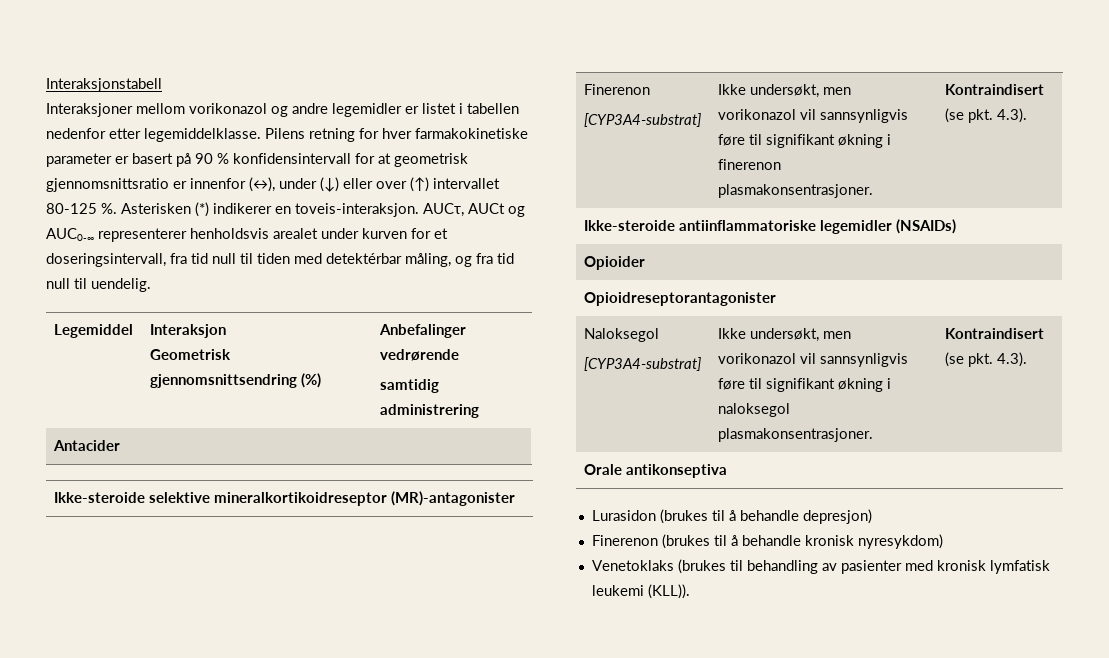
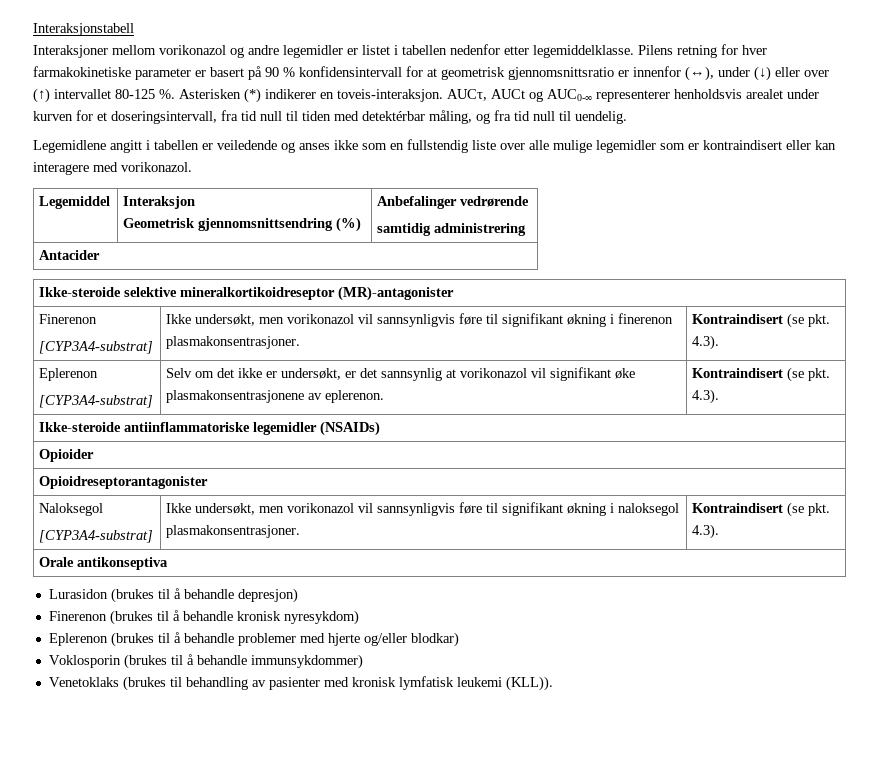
+ Legemidlene angitt i tabellen er veiledende og anses ikke som en fullstendig liste over alle mulige legemidler som er kontraindisert eller kan interagere med vorikonazol.
  Ikke-steroide selektive mineralkortikoidreseptor (MR)-antagonister
  Finerenon
  [CYP3A4-substrat] | Ikke undersøkt, men vorikonazol vil sannsynligvis føre til signifikant økning i finerenon plasmakonsentrasjoner. | Kontraindisert (se pkt. 4.3).
+ Eplerenon
+ [CYP3A4-substrat] | Selv om det ikke er undersøkt, er det sannsynlig at vorikonazol vil signifikant øke plasmakonsentrasjonene av eplerenon. | Kontraindisert (se pkt. 4.3).
+ Eplerenon (brukes til å behandle problemer med hjerte og/eller blodkar)
+ Voklosporin (brukes til å behandle immunsykdommer)

